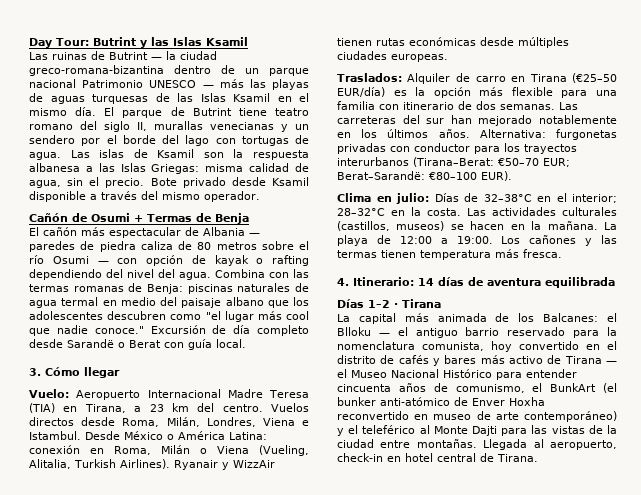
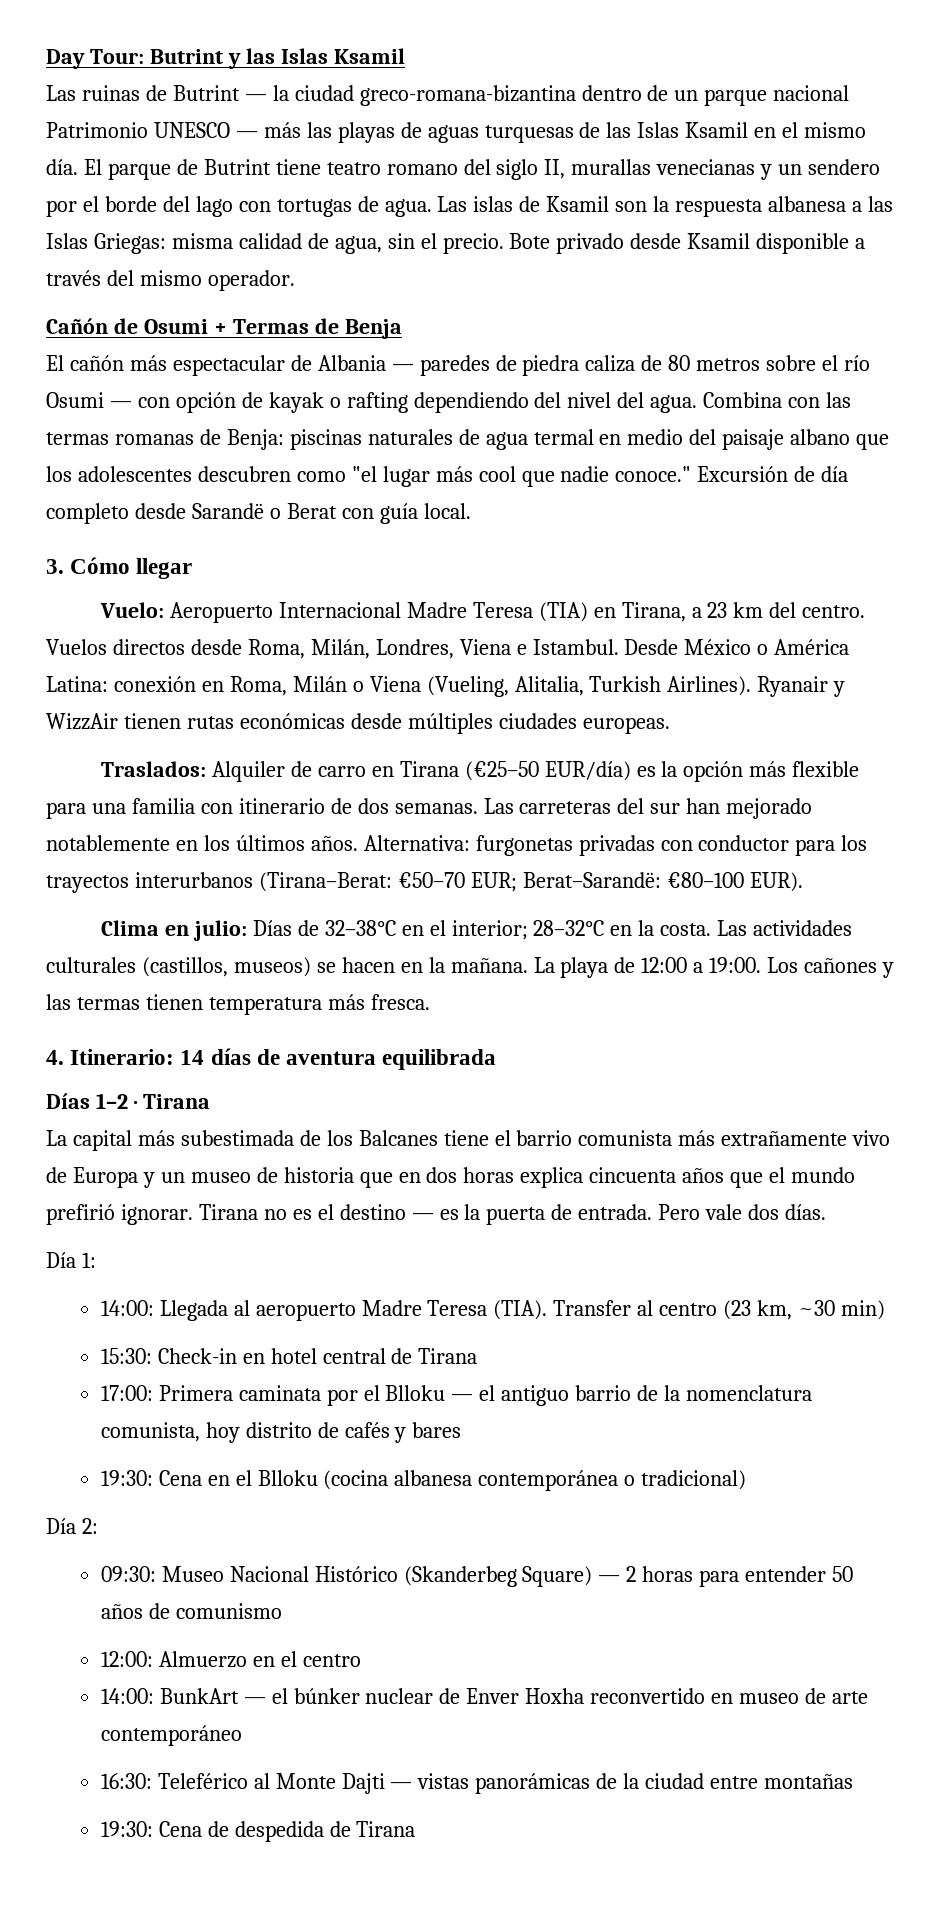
- La capital más animada de los Balcanes: el Blloku — el antiguo barrio reservado para la nomenclatura comunista, hoy convertido en el distrito de cafés y bares más activo de Tirana — el Museo Nacional Histórico para entender cincuenta años de comunismo, el BunkArt (el bunker anti-atómico de Enver Hoxha reconvertido en museo de arte contemporáneo) y el teleférico al Monte Dajti para las vistas de la ciudad entre montañas. Llegada al aeropuerto, check-in en hotel central de Tirana.
+ La capital más subestimada de los Balcanes tiene el barrio comunista más extrañamente vivo de Europa y un museo de historia que en dos horas explica cincuenta años que el mundo prefirió ignorar. Tirana no es el destino — es la puerta de entrada. Pero vale dos días.
+ Día 1:
+ 14:00: Llegada al aeropuerto Madre Teresa (TIA). Transfer al centro (23 km, ~30 min)
+ 15:30: Check-in en hotel central de Tirana
+ 17:00: Primera caminata por el Blloku — el antiguo barrio de la nomenclatura comunista, hoy distrito de cafés y bares
+ 19:30: Cena en el Blloku (cocina albanesa contemporánea o tradicional)
+ Día 2:
+ 09:30: Museo Nacional Histórico (Skanderbeg Square) — 2 horas para entender 50 años de comunismo
+ 12:00: Almuerzo en el centro
+ 14:00: BunkArt — el búnker nuclear de Enver Hoxha reconvertido en museo de arte contemporáneo
+ 16:30: Teleférico al Monte Dajti — vistas panorámicas de la ciudad entre montañas
+ 19:30: Cena de despedida de Tirana

